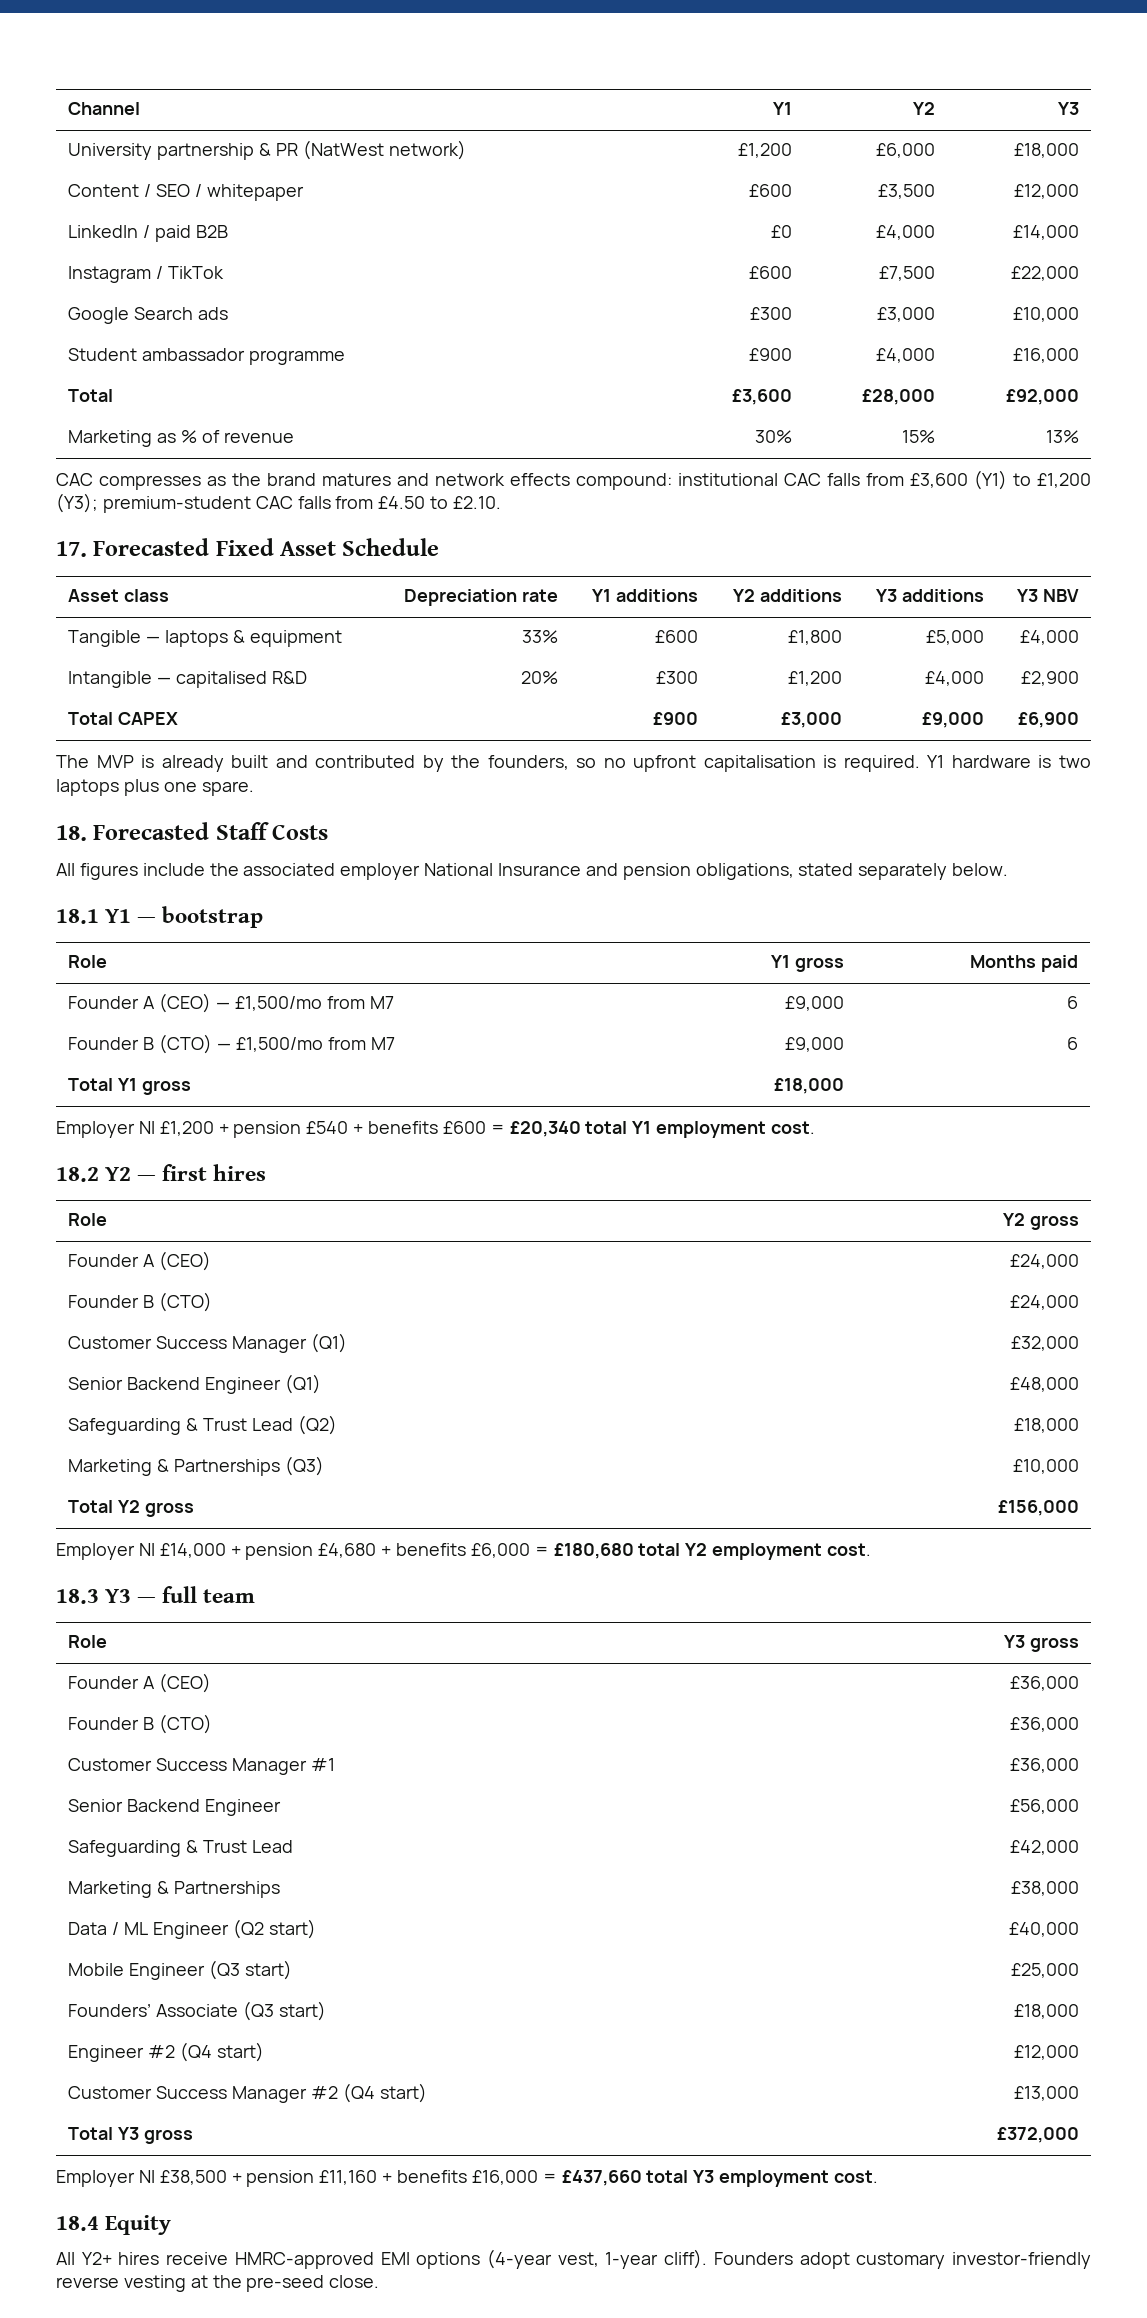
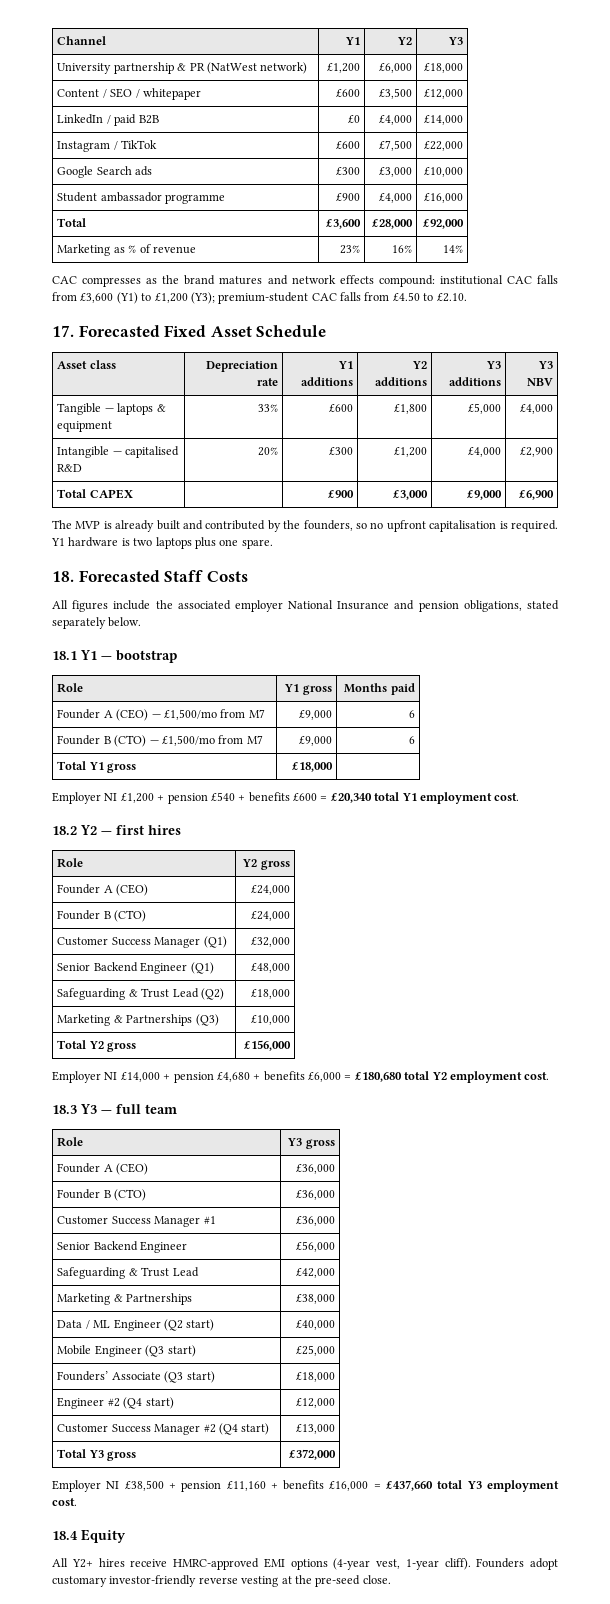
- Marketing as % of revenue | 30% | 15% | 13%
+ Marketing as % of revenue | 23% | 16% | 14%

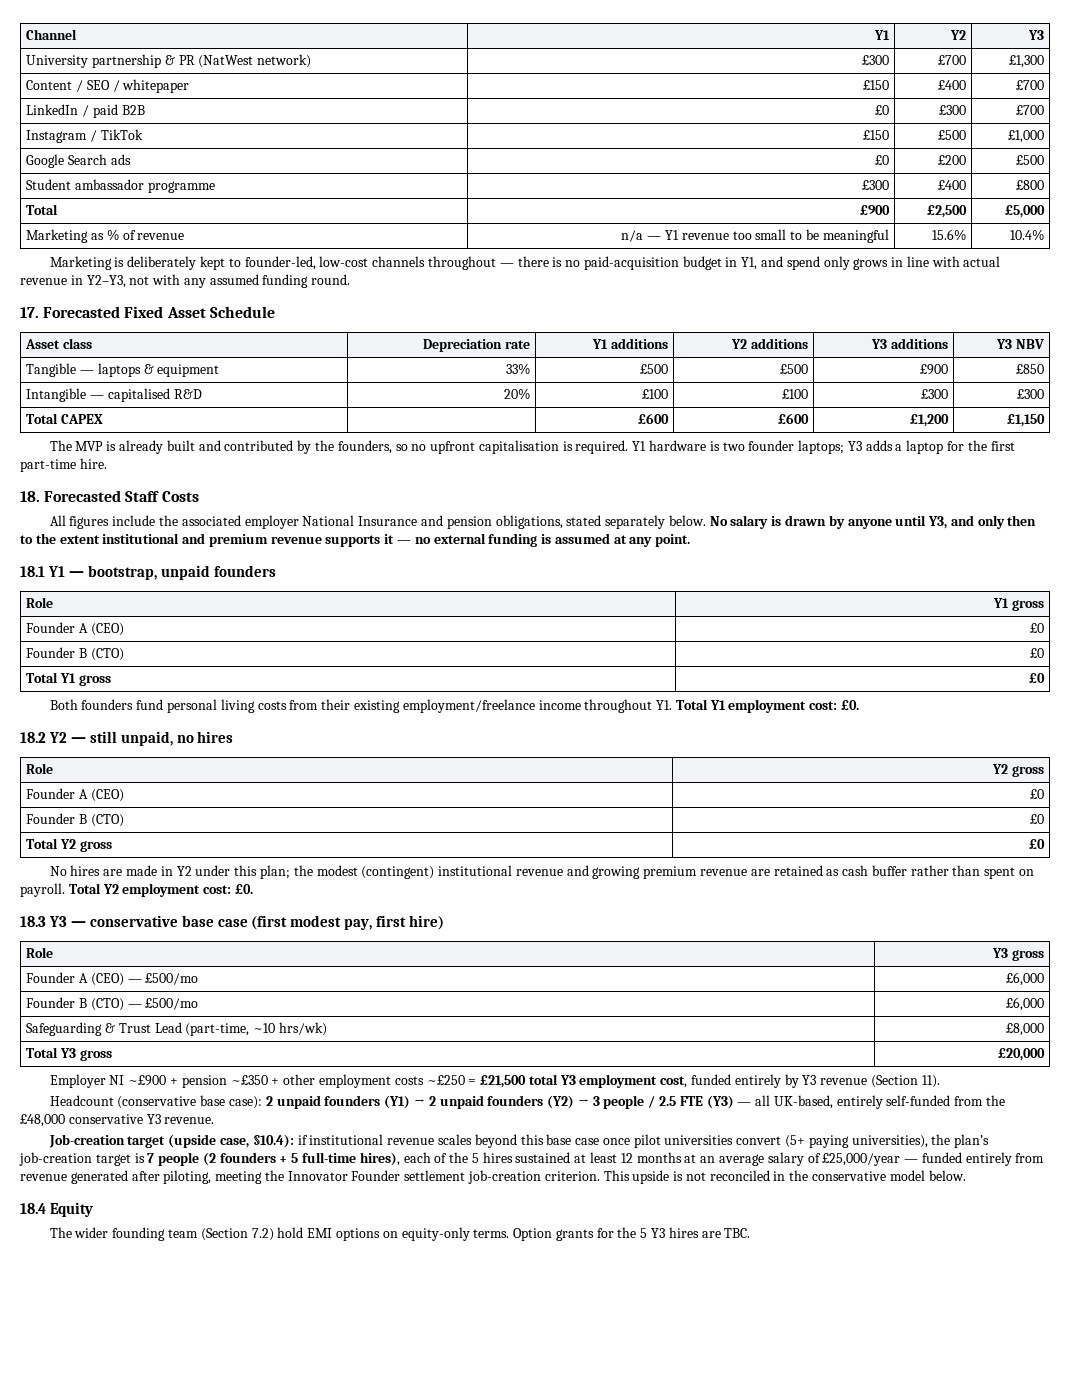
- University partnership & PR (NatWest network) | £1,200 | £6,000 | £18,000
+ University partnership & PR (NatWest network) | £300 | £700 | £1,300
- Content / SEO / whitepaper | £600 | £3,500 | £12,000
+ Content / SEO / whitepaper | £150 | £400 | £700
- LinkedIn / paid B2B | £0 | £4,000 | £14,000
+ LinkedIn / paid B2B | £0 | £300 | £700
- Instagram / TikTok | £600 | £7,500 | £22,000
+ Instagram / TikTok | £150 | £500 | £1,000
- Google Search ads | £300 | £3,000 | £10,000
+ Google Search ads | £0 | £200 | £500
- Student ambassador programme | £900 | £4,000 | £16,000
- Total | £3,600 | £28,000 | £92,000
+ Student ambassador programme | £300 | £400 | £800
+ Total | £900 | £2,500 | £5,000
- Marketing as % of revenue | 23% | 16% | 14%
- CAC compresses as the brand matures and network effects compound: institutional CAC falls from £3,600 (Y1) to £1,200 (Y3); premium-student CAC falls from £4.50 to £2.10.
+ Marketing as % of revenue | n/a — Y1 revenue too small to be meaningful | 15.6% | 10.4%
+ Marketing is deliberately kept to founder-led, low-cost channels throughout — there is no paid-acquisition budget in Y1, and spend only grows in line with actual revenue in Y2–Y3, not with any assumed funding round.
- Tangible — laptops & equipment | 33% | £600 | £1,800 | £5,000 | £4,000
+ Tangible — laptops & equipment | 33% | £500 | £500 | £900 | £850
- Intangible — capitalised R&D | 20% | £300 | £1,200 | £4,000 | £2,900
+ Intangible — capitalised R&D | 20% | £100 | £100 | £300 | £300
- Total CAPEX | | £900 | £3,000 | £9,000 | £6,900
+ Total CAPEX | | £600 | £600 | £1,200 | £1,150
- Y1 hardware is two laptops plus one spare.
+ Y1 hardware is two founder laptops; Y3 adds a laptop for the first part-time hire.
+ No salary is drawn by anyone until Y3, and only then to the extent institutional and premium revenue supports it — no external funding is assumed at any point.
- 18.1 Y1 — bootstrap
+ 18.1 Y1 — bootstrap, unpaid founders
- Role | Y1 gross | Months paid
- Founder A (CEO) — £1,500/mo from M7 | £9,000 | 6
- Founder B (CTO) — £1,500/mo from M7 | £9,000 | 6
- Total Y1 gross | £18,000 |
- Employer NI £1,200 + pension £540 + benefits £600 = £20,340 total Y1 employment cost.
+ Role | Y1 gross
+ Founder A (CEO) | £0
+ Founder B (CTO) | £0
+ Total Y1 gross | £0
+ Both founders fund personal living costs from their existing employment/freelance income throughout Y1. Total Y1 employment cost: £0.
- 18.2 Y2 — first hires
+ 18.2 Y2 — still unpaid, no hires
  Role | Y2 gross
- Founder A (CEO) | £24,000
- Founder B (CTO) | £24,000
- Customer Success Manager (Q1) | £32,000
- Senior Backend Engineer (Q1) | £48,000
- Safeguarding & Trust Lead (Q2) | £18,000
- Marketing & Partnerships (Q3) | £10,000
- Total Y2 gross | £156,000
- Employer NI £14,000 + pension £4,680 + benefits £6,000 = £180,680 total Y2 employment cost.
- 18.3 Y3 — full team
+ Founder A (CEO) | £0
+ Founder B (CTO) | £0
+ Total Y2 gross | £0
+ No hires are made in Y2 under this plan; the modest (contingent) institutional revenue and growing premium revenue are retained as cash buffer rather than spent on payroll. Total Y2 employment cost: £0.
+ 18.3 Y3 — conservative base case (first modest pay, first hire)
- Founder A (CEO) | £36,000
- Founder B (CTO) | £36,000
- Customer Success Manager #1 | £36,000
- Senior Backend Engineer | £56,000
- Safeguarding & Trust Lead | £42,000
- Marketing & Partnerships | £38,000
- Data / ML Engineer (Q2 start) | £40,000
- Mobile Engineer (Q3 start) | £25,000
- Founders’ Associate (Q3 start) | £18,000
- Engineer #2 (Q4 start) | £12,000
- Customer Success Manager #2 (Q4 start) | £13,000
+ Founder A (CEO) — £500/mo | £6,000
+ Founder B (CTO) — £500/mo | £6,000
+ Safeguarding & Trust Lead (part-time, ~10 hrs/wk) | £8,000
- Total Y3 gross | £372,000
- Employer NI £38,500 + pension £11,160 + benefits £16,000 = £437,660 total Y3 employment cost.
+ Total Y3 gross | £20,000
+ Employer NI ~£900 + pension ~£350 + other employment costs ~£250 = £21,500 total Y3 employment cost, funded entirely by Y3 revenue (Section 11).
+ Headcount (conservative base case): 2 unpaid founders (Y1) → 2 unpaid founders (Y2) → 3 people / 2.5 FTE (Y3) — all UK-based, entirely self-funded from the £48,000 conservative Y3 revenue.
+ Job-creation target (upside case, §10.4): if institutional revenue scales beyond this base case once pilot universities convert (5+ paying universities), the plan’s job-creation target is 7 people (2 founders + 5 full-time hires), each of the 5 hires sustained at least 12 months at an average salary of £25,000/year — funded entirely from revenue generated after piloting, meeting the Innovator Founder settlement job-creation criterion. This upside is not reconciled in the conservative model below.
  18.4 Equity
- All Y2+ hires receive HMRC-approved EMI options (4-year vest, 1-year cliff). Founders adopt customary investor-friendly reverse vesting at the pre-seed close.
+ The wider founding team (Section 7.2) hold EMI options on equity-only terms. Option grants for the 5 Y3 hires are TBC.

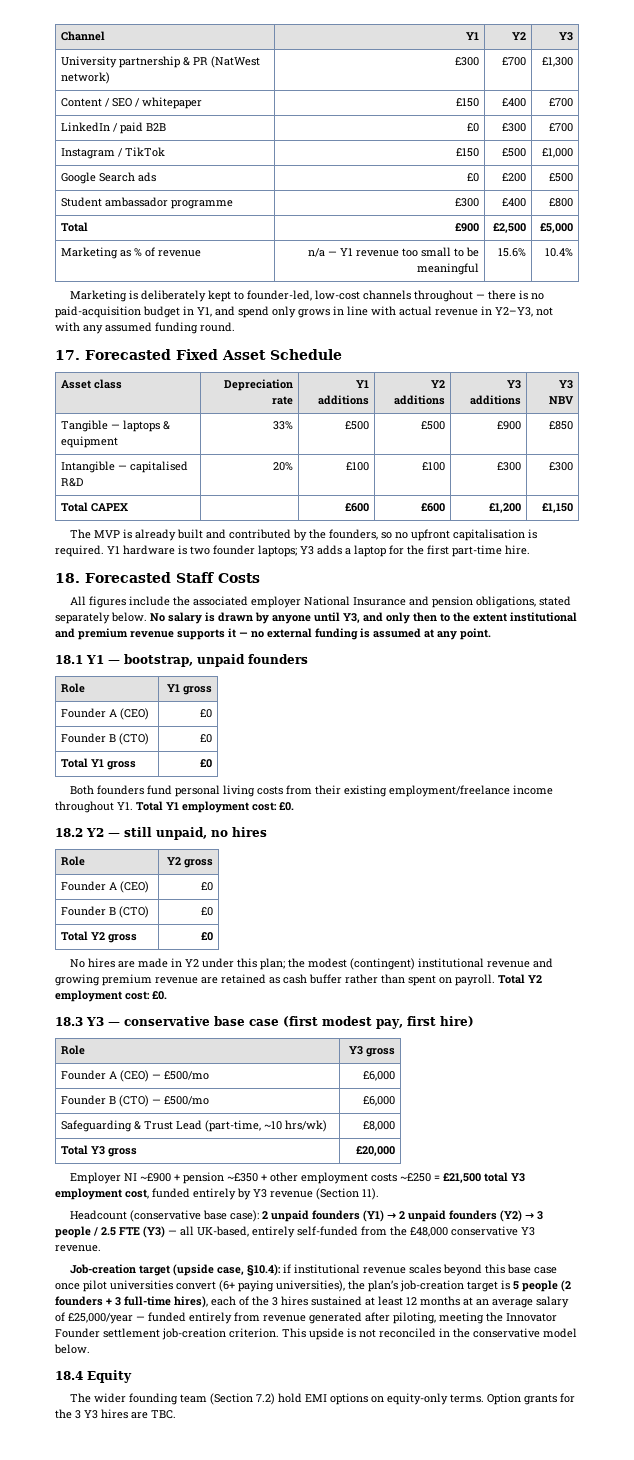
- Job-creation target (upside case, §10.4): if institutional revenue scales beyond this base case once pilot universities convert (5+ paying universities), the plan’s job-creation target is 7 people (2 founders + 5 full-time hires), each of the 5 hires sustained at least 12 months at an average salary of £25,000/year — funded entirely from revenue generated after piloting, meeting the Innovator Founder settlement job-creation criterion.
+ Job-creation target (upside case, §10.4): if institutional revenue scales beyond this base case once pilot universities convert (6+ paying universities), the plan’s job-creation target is 5 people (2 founders + 3 full-time hires), each of the 3 hires sustained at least 12 months at an average salary of £25,000/year — funded entirely from revenue generated after piloting, meeting the Innovator Founder settlement job-creation criterion.
- Option grants for the 5 Y3 hires are TBC.
+ Option grants for the 3 Y3 hires are TBC.

